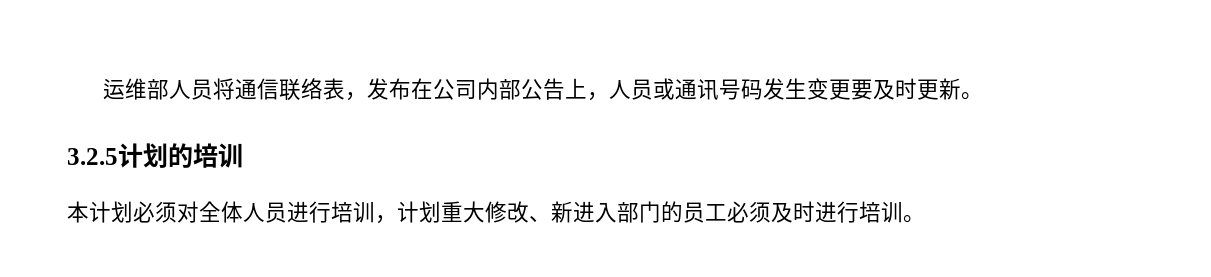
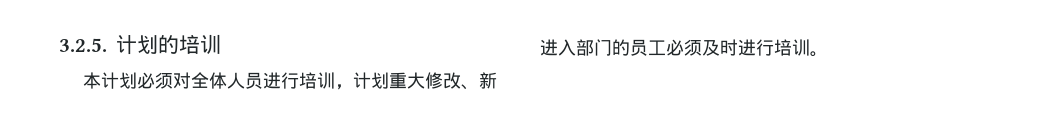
- 运维部人员将通信联络表，发布在公司内部公告上，人员或通讯号码发生变更要及时更新。
- 3.2.5计划的培训
+ 3.2.5.计划的培训

